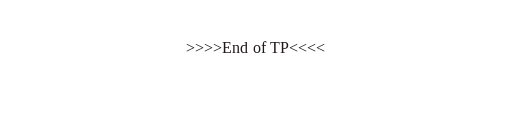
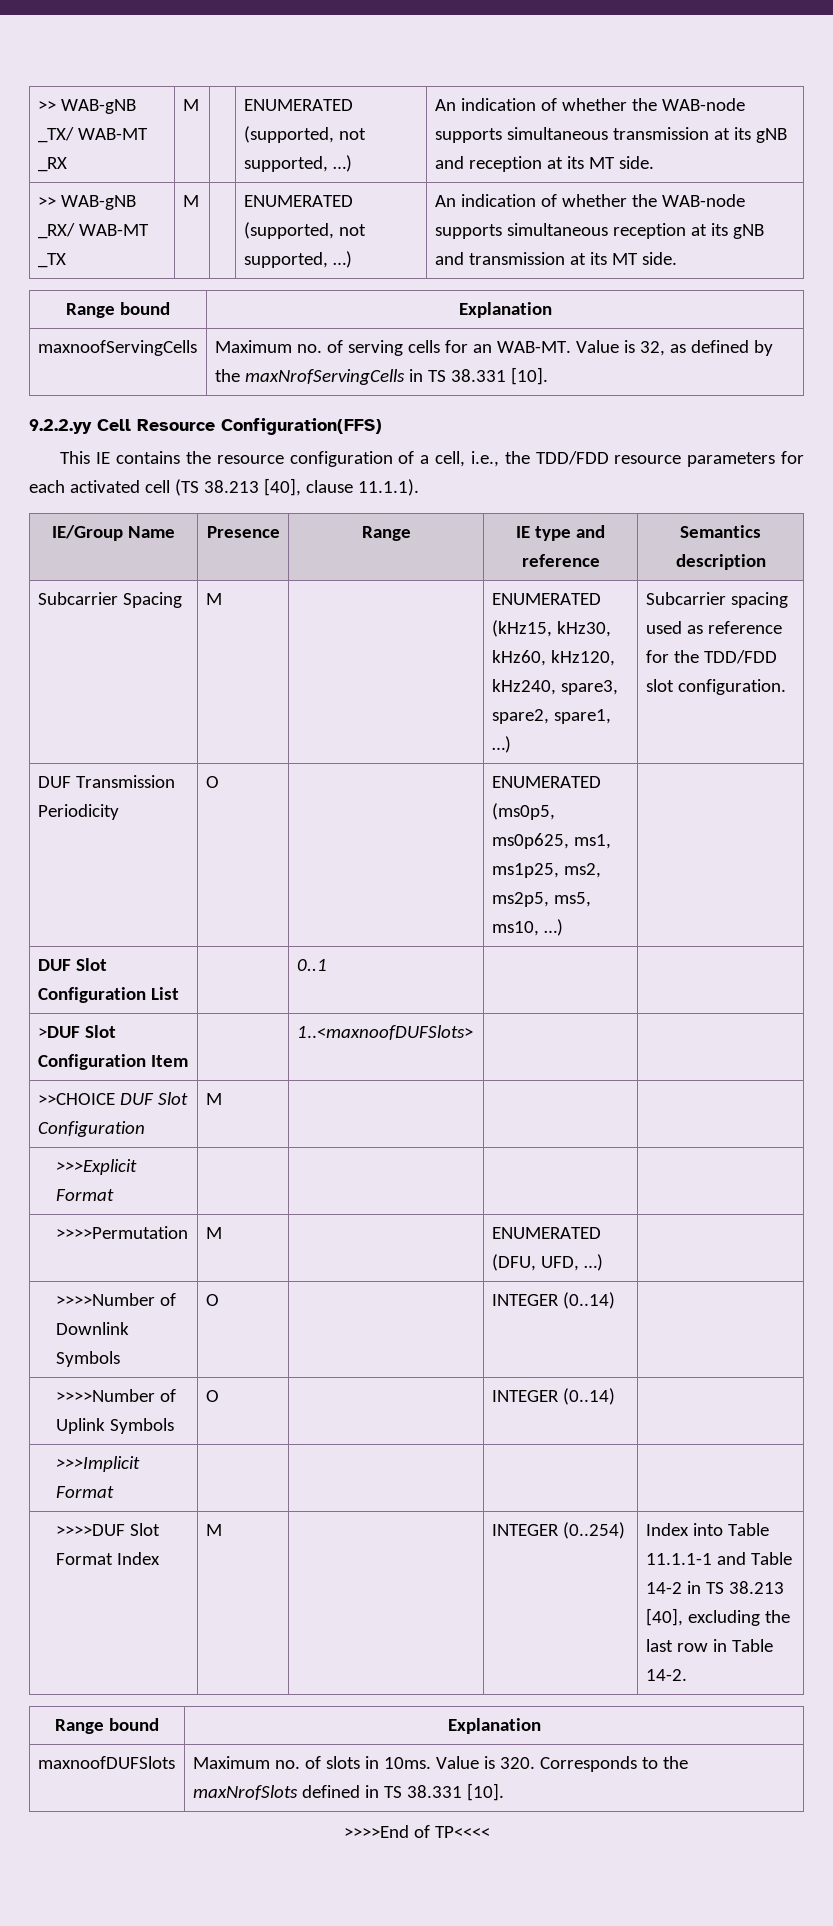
+ >> WAB-gNB _TX/ WAB-MT _RX | M | | ENUMERATED (supported, not supported, …) | An indication of whether the WAB-node supports simultaneous transmission at its gNB and reception at its MT side.
+ >> WAB-gNB _RX/ WAB-MT _TX | M | | ENUMERATED (supported, not supported, …) | An indication of whether the WAB-node supports simultaneous reception at its gNB and transmission at its MT side.
+ Range bound | Explanation
+ maxnoofServingCells | Maximum no. of serving cells for an WAB-MT. Value is 32, as defined by the maxNrofServingCells in TS 38.331 [10].
+ 9.2.2.yy Cell Resource Configuration(FFS)
+ This IE contains the resource configuration of a cell, i.e., the TDD/FDD resource parameters for each activated cell (TS 38.213 [40], clause 11.1.1).
+ IE/Group Name | Presence | Range | IE type and reference | Semantics description
+ Subcarrier Spacing | M | | ENUMERATED (kHz15, kHz30, kHz60, kHz120, kHz240, spare3, spare2, spare1, …) | Subcarrier spacing used as reference for the TDD/FDD slot configuration.
+ DUF Transmission Periodicity | O | | ENUMERATED (ms0p5, ms0p625, ms1, ms1p25, ms2, ms2p5, ms5, ms10, …) |
+ DUF Slot Configuration List | | 0..1 | |
+ >DUF Slot Configuration Item | | 1..<maxnoofDUFSlots> | |
+ >>CHOICE DUF Slot Configuration | M | | |
+ >>>Explicit Format | | | |
+ >>>>Permutation | M | | ENUMERATED (DFU, UFD, …) |
+ >>>>Number of Downlink Symbols | O | | INTEGER (0..14) |
+ >>>>Number of Uplink Symbols | O | | INTEGER (0..14) |
+ >>>Implicit Format | | | |
+ >>>>DUF Slot Format Index | M | | INTEGER (0..254) | Index into Table 11.1.1-1 and Table 14-2 in TS 38.213 [40], excluding the last row in Table 14-2.
+ Range bound | Explanation
+ maxnoofDUFSlots | Maximum no. of slots in 10ms. Value is 320. Corresponds to the maxNrofSlots defined in TS 38.331 [10].

